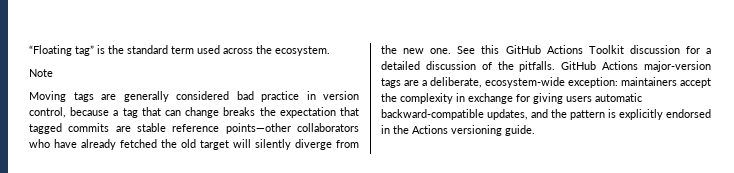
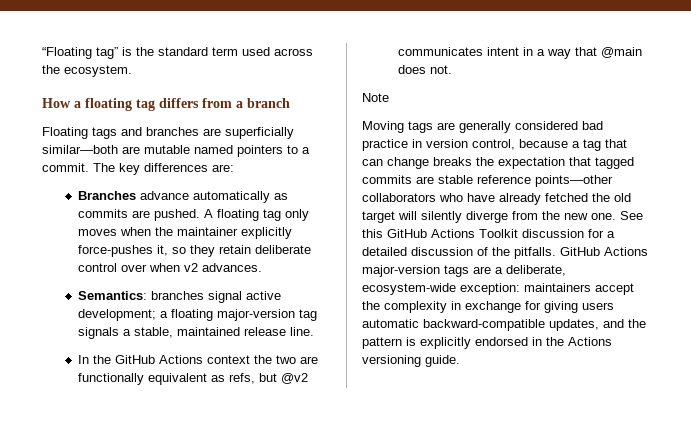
+ How a floating tag differs from a branch
+ Floating tags and branches are superficially similar—both are mutable named pointers to a commit. The key differences are:
+ Branches advance automatically as commits are pushed. A floating tag only moves when the maintainer explicitly force-pushes it, so they retain deliberate control over when v2 advances.
+ Semantics: branches signal active development; a floating major-version tag signals a stable, maintained release line.
+ In the GitHub Actions context the two are functionally equivalent as refs, but @v2 communicates intent in a way that @main does not.

